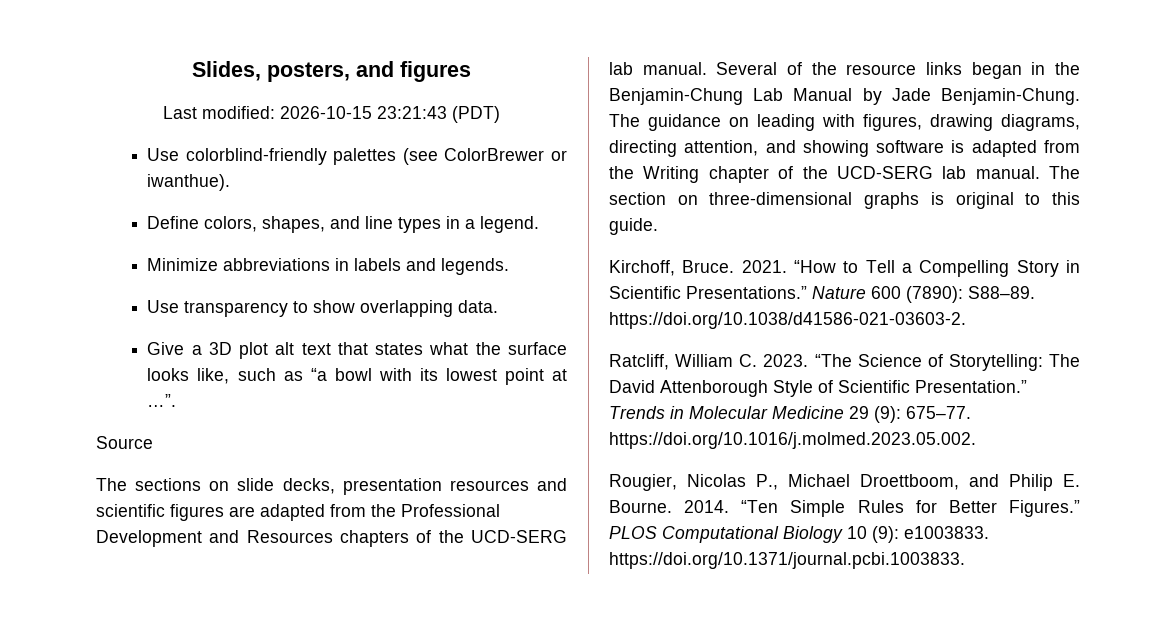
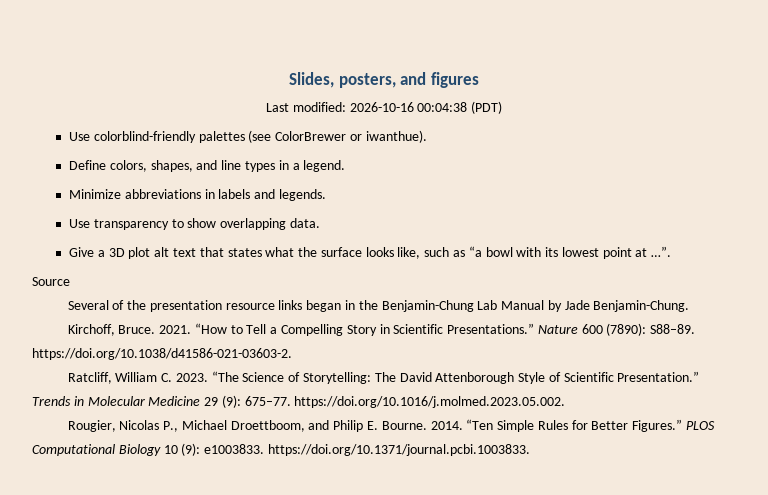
- Last modified: 2026-10-15 23:21:43 (PDT)
+ Last modified: 2026-10-16 00:04:38 (PDT)
- The sections on slide decks, presentation resources and scientific figures are adapted from the Professional Development and Resources chapters of the UCD-SERG lab manual. Several of the resource links began in the Benjamin-Chung Lab Manual by Jade Benjamin-Chung. The guidance on leading with figures, drawing diagrams, directing attention, and showing software is adapted from the Writing chapter of the UCD-SERG lab manual. The section on three-dimensional graphs is original to this guide.
+ Several of the presentation resource links began in the Benjamin-Chung Lab Manual by Jade Benjamin-Chung.

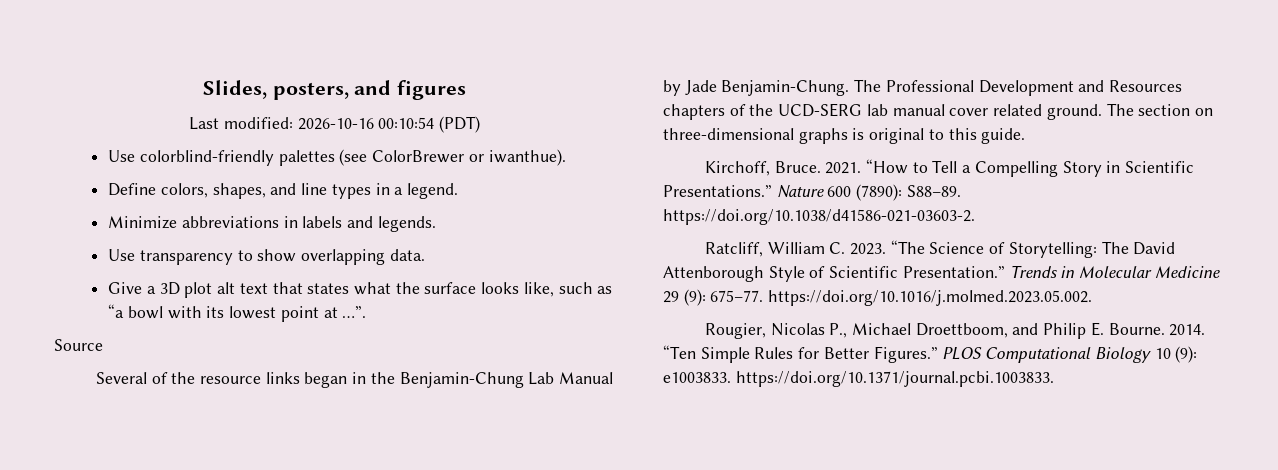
- Last modified: 2026-10-16 00:04:38 (PDT)
+ Last modified: 2026-10-16 00:10:54 (PDT)
- Several of the presentation resource links began in the Benjamin-Chung Lab Manual by Jade Benjamin-Chung.
+ Several of the resource links began in the Benjamin-Chung Lab Manual by Jade Benjamin-Chung. The Professional Development and Resources chapters of the UCD-SERG lab manual cover related ground. The section on three-dimensional graphs is original to this guide.

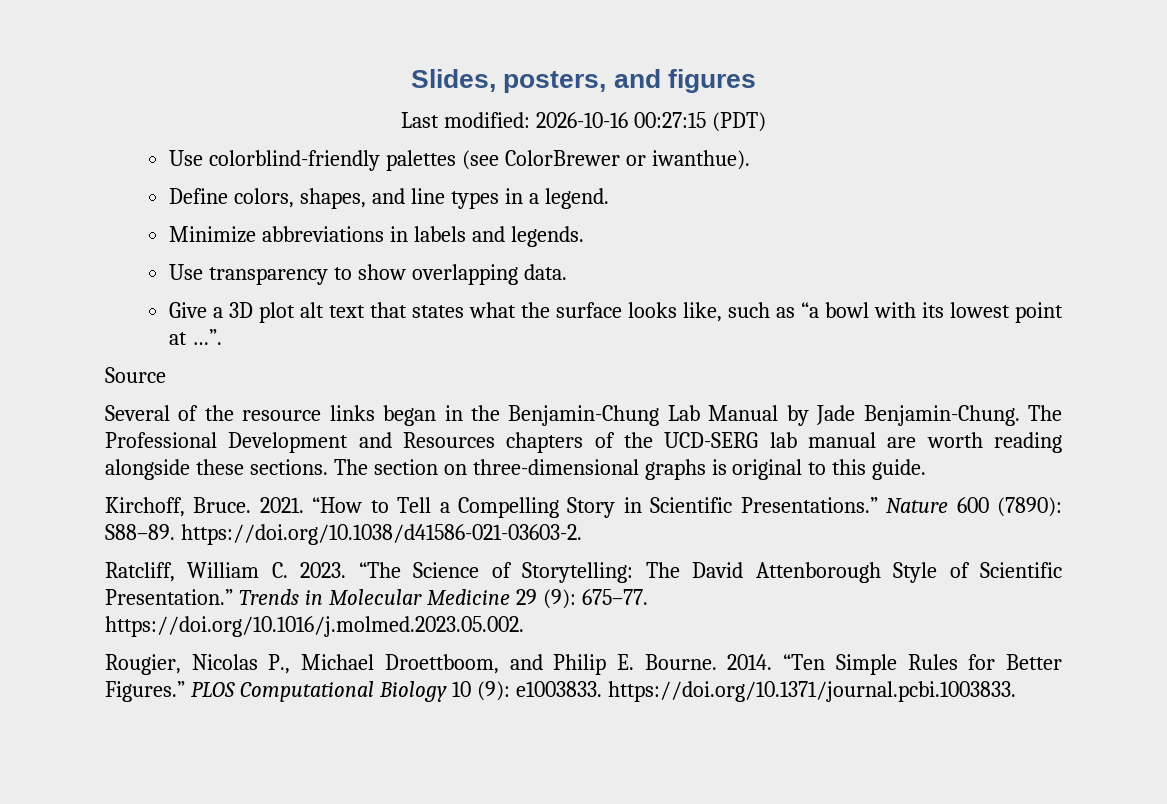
- Last modified: 2026-10-16 00:10:54 (PDT)
+ Last modified: 2026-10-16 00:27:15 (PDT)
- The Professional Development and Resources chapters of the UCD-SERG lab manual cover related ground.
+ The Professional Development and Resources chapters of the UCD-SERG lab manual are worth reading alongside these sections.

